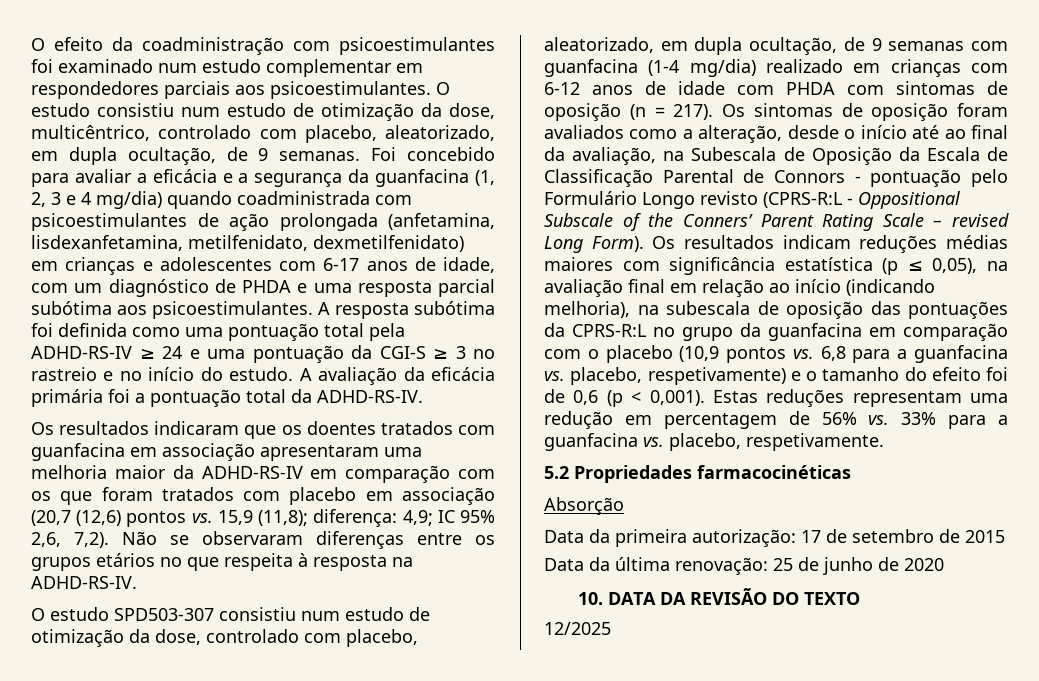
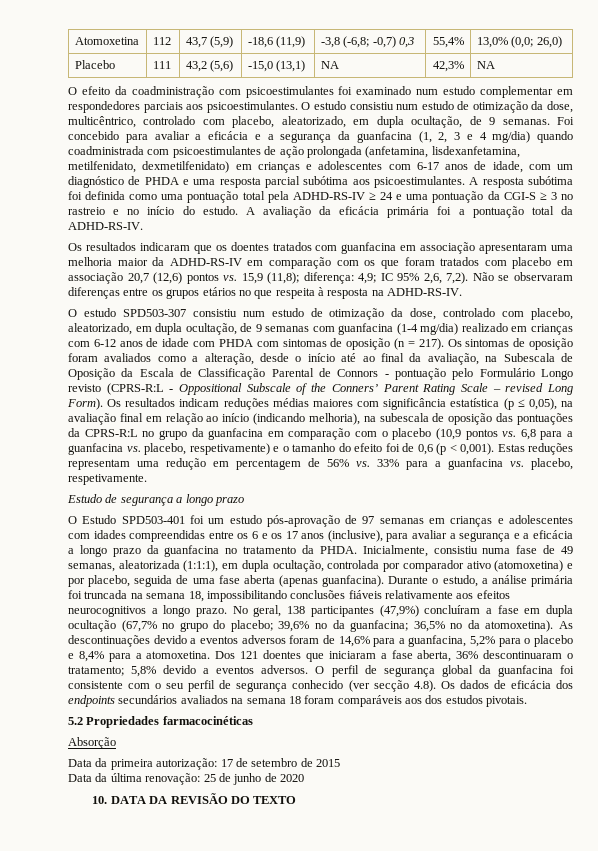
+ Atomoxetina | 112 | 43,7 (5,9) | -18,6 (11,9) | -3,8 (-6,8; -0,7) 0,3 | 55,4% | 13,0% (0,0; 26,0)
+ Placebo | 111 | 43,2 (5,6) | -15,0 (13,1) | NA | 42,3% | NA
- Os resultados indicaram que os doentes tratados com guanfacina em associação apresentaram uma melhoria maior da ADHD-RS-IV em comparação com os que foram tratados com placebo em associação (20,7 (12,6) pontos vs. 15,9 (11,8); diferença: 4,9; IC 95% 2,6, 7,2).
+ Os resultados indicaram que os doentes tratados com guanfacina em associação apresentaram uma melhoria maior da ADHD-RS-IV em comparação com os que foram tratados com placebo em associação 20,7 (12,6) pontos vs. 15,9 (11,8); diferença: 4,9; IC 95% 2,6, 7,2).
+ Estudo de segurança a longo prazo
+ O Estudo SPD503-401 foi um estudo pós-aprovação de 97 semanas em crianças e adolescentes com idades compreendidas entre os 6 e os 17 anos (inclusive), para avaliar a segurança e a eficácia a longo prazo da guanfacina no tratamento da PHDA. Inicialmente, consistiu numa fase de 49 semanas, aleatorizada (1:1:1), em dupla ocultação, controlada por comparador ativo (atomoxetina) e por placebo, seguida de uma fase aberta (apenas guanfacina). Durante o estudo, a análise primária foi truncada na semana 18, impossibilitando conclusões fiáveis relativamente aos efeitos neurocognitivos a longo prazo. No geral, 138 participantes (47,9%) concluíram a fase em dupla ocultação (67,7% no grupo do placebo; 39,6% no da guanfacina; 36,5% no da atomoxetina). As descontinuações devido a eventos adversos foram de 14,6% para a guanfacina, 5,2% para o placebo e 8,4% para a atomoxetina. Dos 121 doentes que iniciaram a fase aberta, 36% descontinuaram o tratamento; 5,8% devido a eventos adversos. O perfil de segurança global da guanfacina foi consistente com o seu perfil de segurança conhecido (ver secção 4.8). Os dados de eficácia dos endpoints secundários avaliados na semana 18 foram comparáveis aos dos estudos pivotais.
- 12/2025

